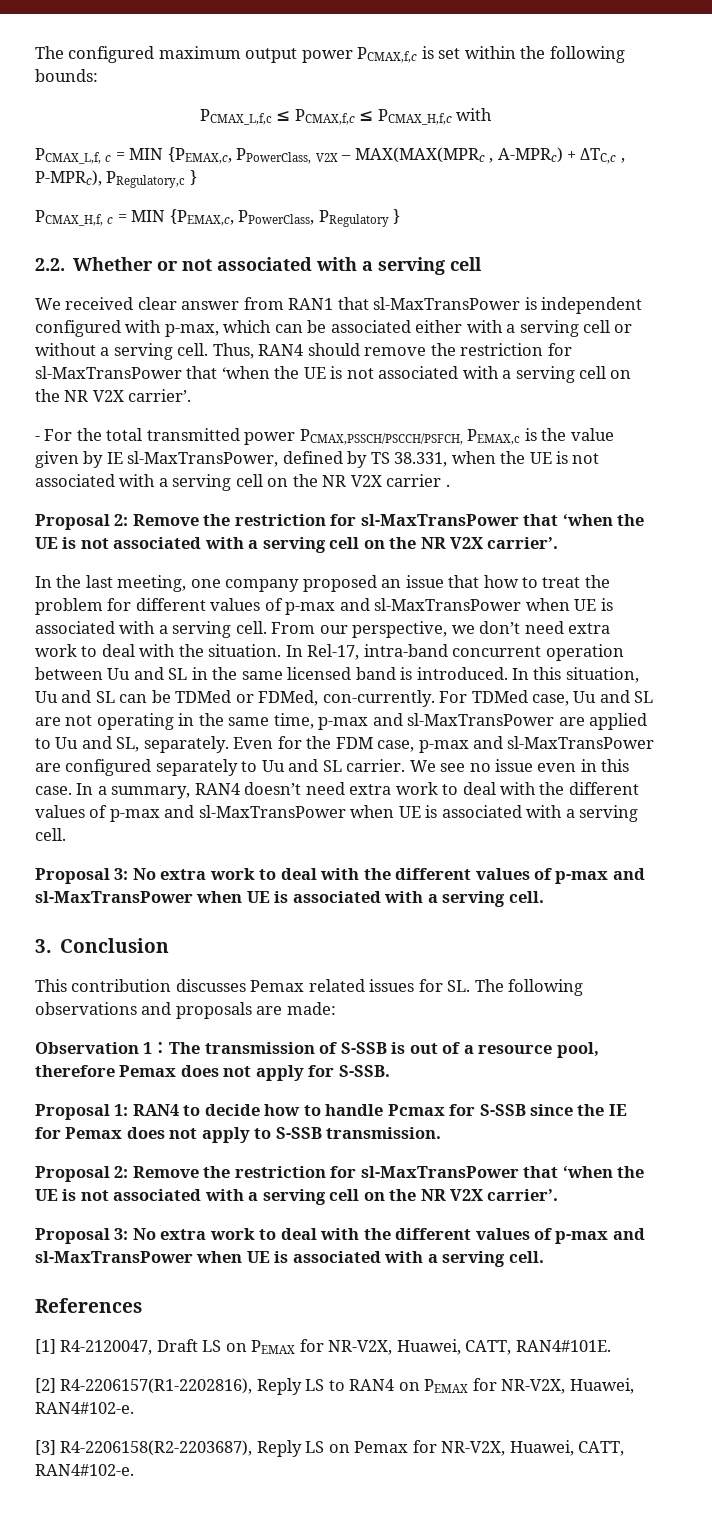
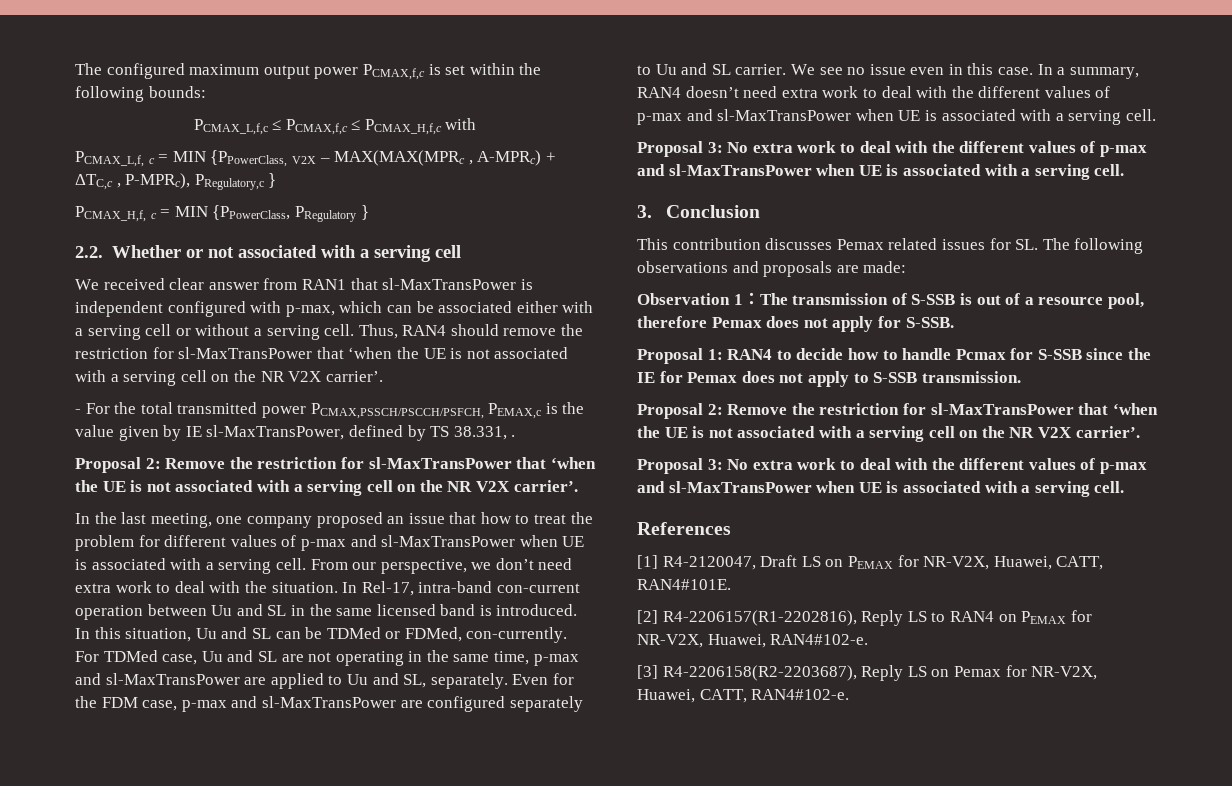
- PCMAX_L,f, c = MIN {PEMAX,c, PPowerClass, V2X – MAX(MAX(MPRc , A-MPRc) + ΔTC,c , P-MPRc), PRegulatory,c }
+ PCMAX_L,f, c = MIN {PPowerClass, V2X – MAX(MAX(MPRc , A-MPRc) + ΔTC,c , P-MPRc), PRegulatory,c }
- PCMAX_H,f, c = MIN {PEMAX,c, PPowerClass, PRegulatory }
+ PCMAX_H,f, c = MIN {PPowerClass, PRegulatory }
- - For the total transmitted power PCMAX,PSSCH/PSCCH/PSFCH, PEMAX,c is the value given by IE sl-MaxTransPower, defined by TS 38.331, when the UE is not associated with a serving cell on the NR V2X carrier .
+ - For the total transmitted power PCMAX,PSSCH/PSCCH/PSFCH, PEMAX,c is the value given by IE sl-MaxTransPower, defined by TS 38.331, .
- In Rel-17, intra-band concurrent operation between Uu and SL in the same licensed band is introduced.
+ In Rel-17, intra-band con-current operation between Uu and SL in the same licensed band is introduced.

